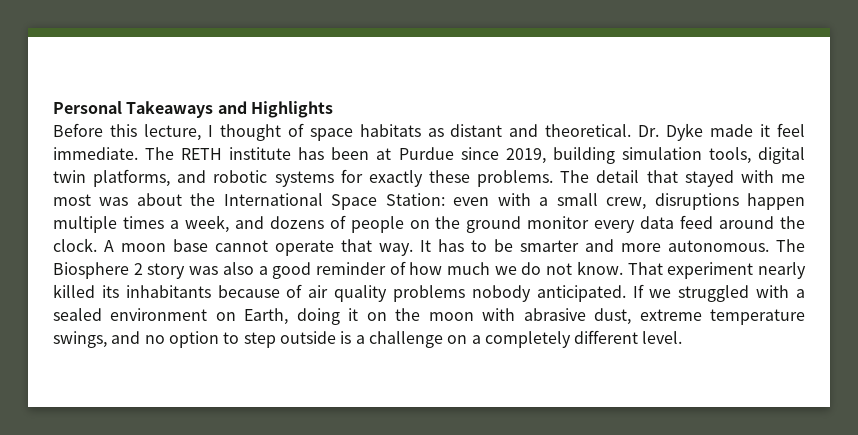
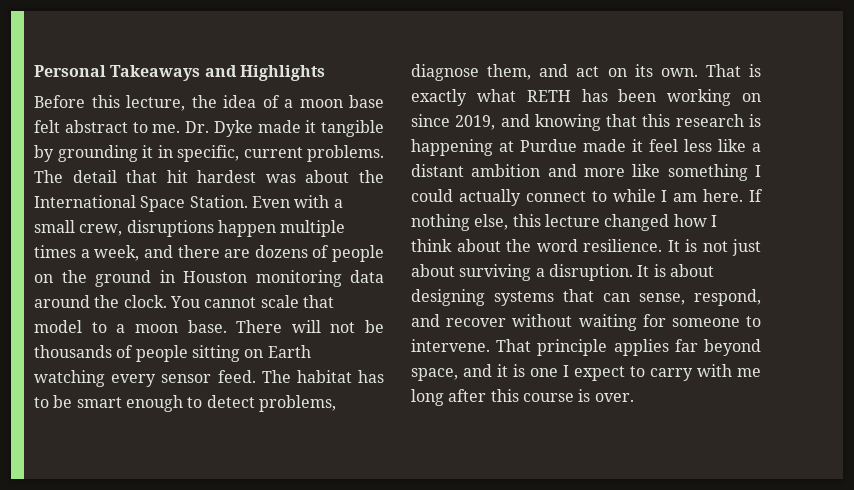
- Before this lecture, I thought of space habitats as distant and theoretical. Dr. Dyke made it feel immediate. The RETH institute has been at Purdue since 2019, building simulation tools, digital twin platforms, and robotic systems for exactly these problems. The detail that stayed with me most was about the International Space Station: even with a small crew, disruptions happen multiple times a week, and dozens of people on the ground monitor every data feed around the clock. A moon base cannot operate that way. It has to be smarter and more autonomous. The Biosphere 2 story was also a good reminder of how much we do not know. That experiment nearly killed its inhabitants because of air quality problems nobody anticipated. If we struggled with a sealed environment on Earth, doing it on the moon with abrasive dust, extreme temperature swings, and no option to step outside is a challenge on a completely different level.
+ Before this lecture, the idea of a moon base felt abstract to me. Dr. Dyke made it tangible by grounding it in specific, current problems. The detail that hit hardest was about the International Space Station. Even with a small crew, disruptions happen multiple times a week, and there are dozens of people on the ground in Houston monitoring data around the clock. You cannot scale that model to a moon base. There will not be thousands of people sitting on Earth watching every sensor feed. The habitat has to be smart enough to detect problems, diagnose them, and act on its own. That is exactly what RETH has been working on since 2019, and knowing that this research is happening at Purdue made it feel less like a distant ambition and more like something I could actually connect to while I am here. If nothing else, this lecture changed how I think about the word resilience. It is not just about surviving a disruption. It is about designing systems that can sense, respond, and recover without waiting for someone to intervene. That principle applies far beyond space, and it is one I expect to carry with me long after this course is over.

